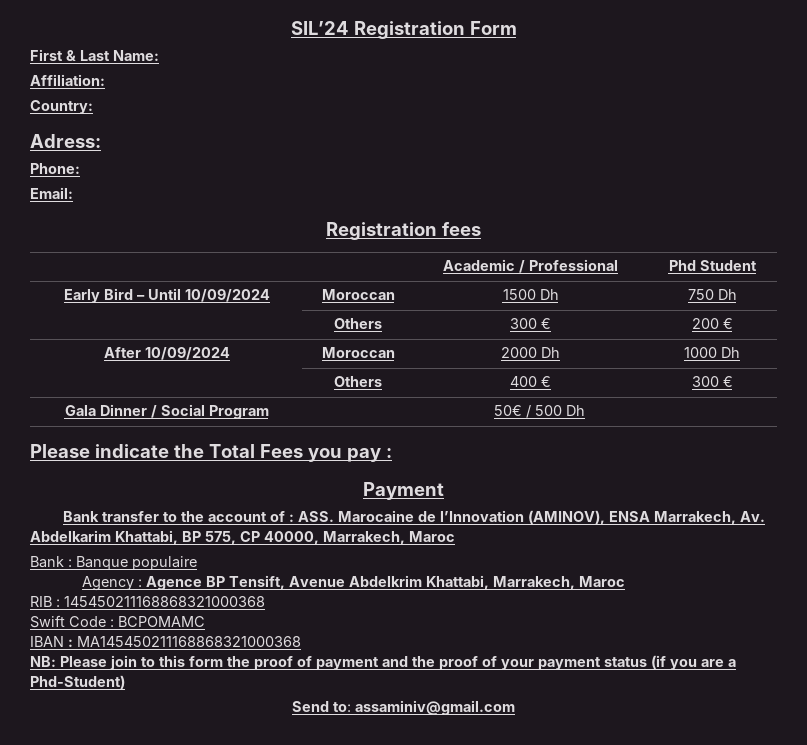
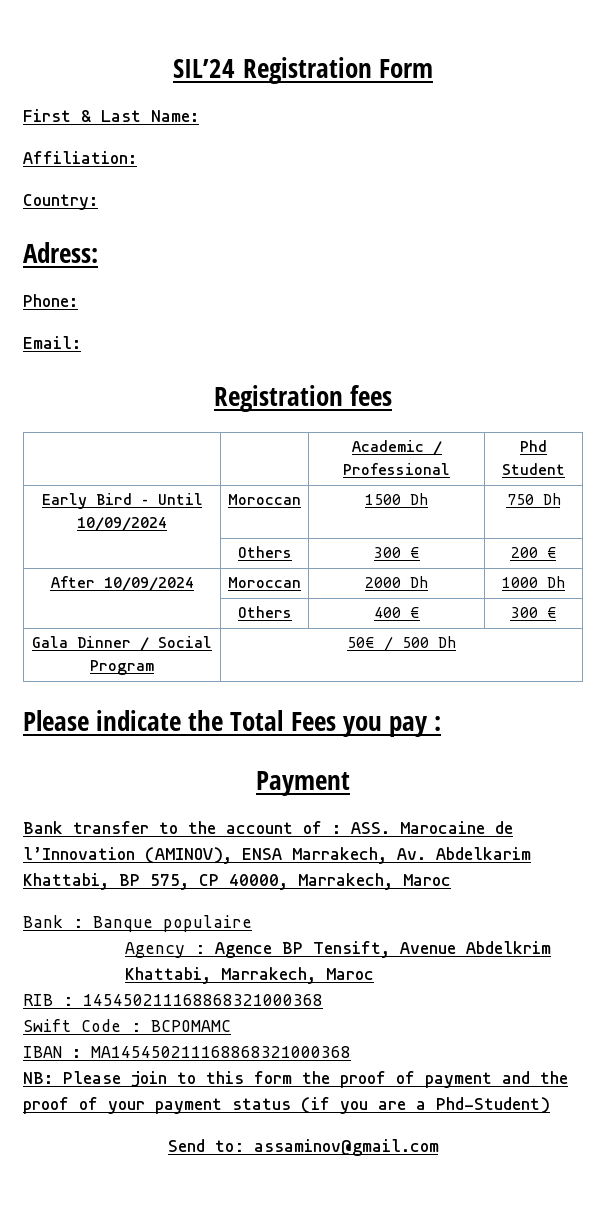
- Send to: assaminiv@gmail.com
+ Send to: assaminov@gmail.com

